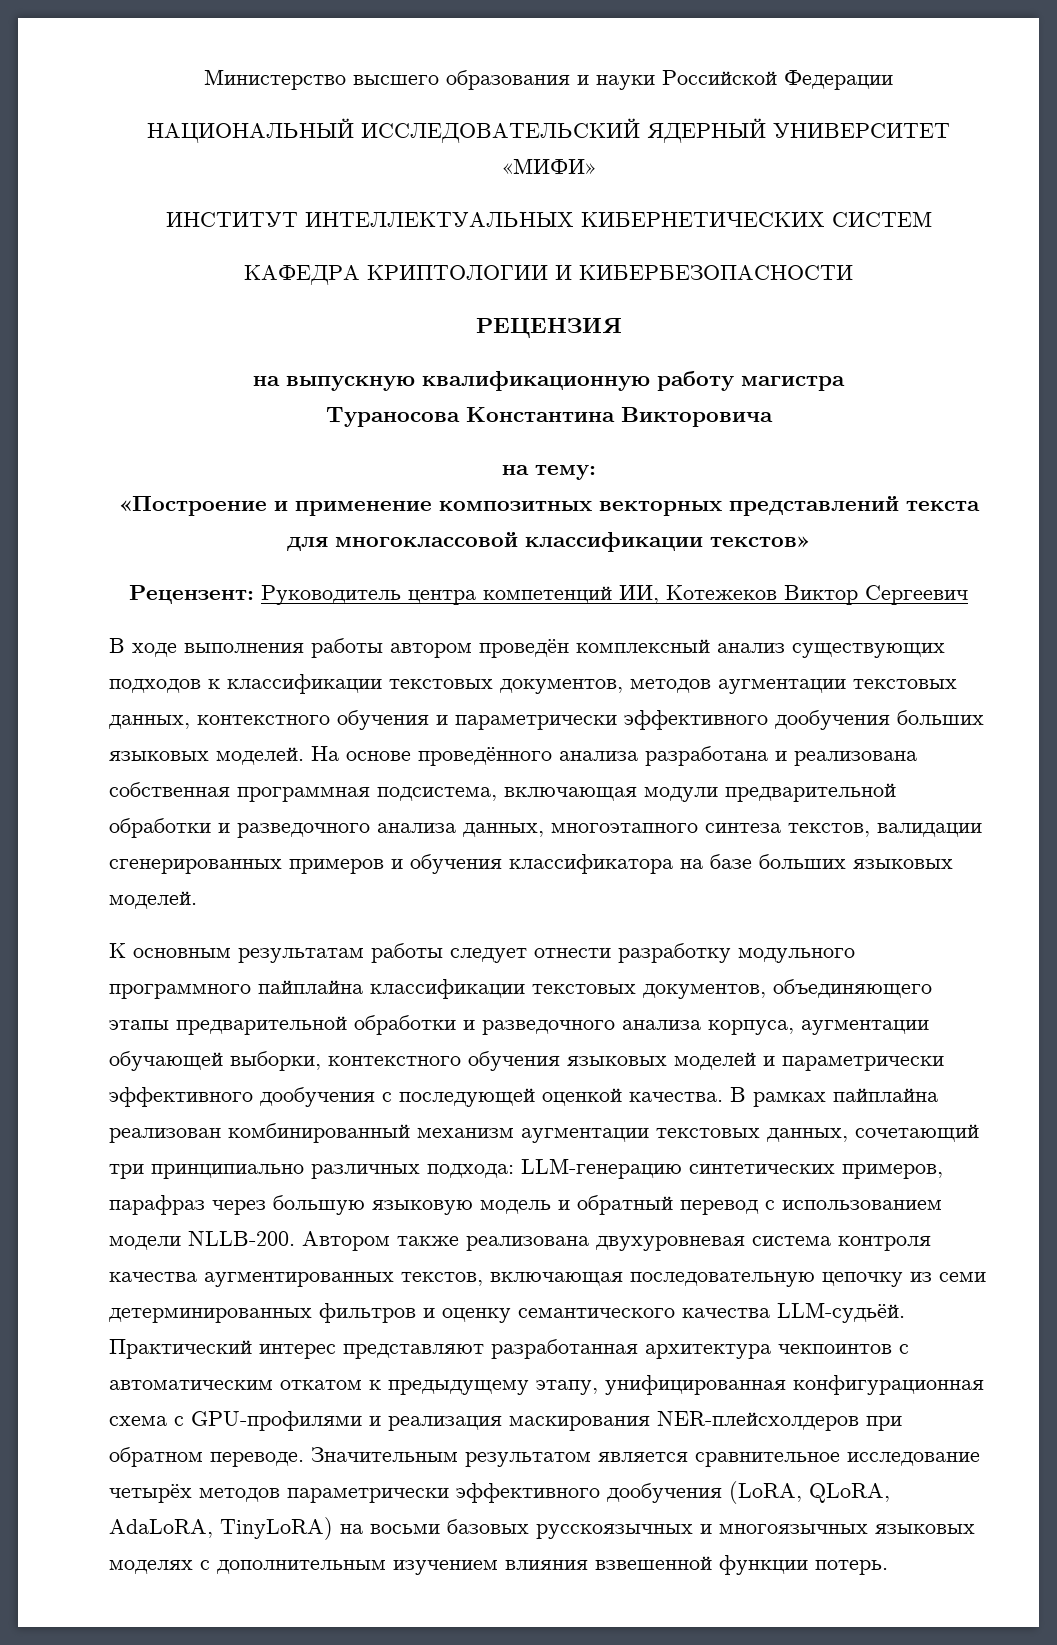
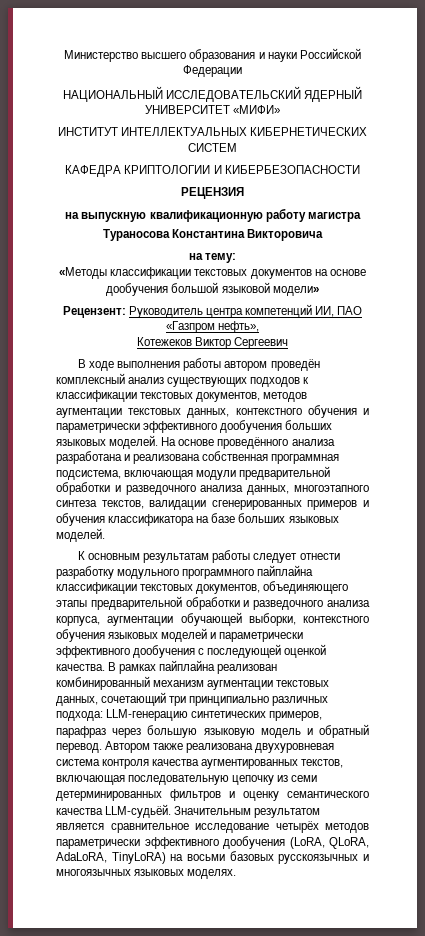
- «Построение и применение композитных векторных представлений текста для многоклассовой классификации текстов»
+ «Методы классификации текстовых документов на основе дообучения большой языковой модели»
- Рецензент: Руководитель центра компетенций ИИ, Котежеков Виктор Сергеевич
+ Рецензент: Руководитель центра компетенций ИИ, ПАО «Газпром нефть»,
+ Котежеков Виктор Сергеевич
- В рамках пайплайна реализован комбинированный механизм аугментации текстовых данных, сочетающий три принципиально различных подхода: LLM-генерацию синтетических примеров, парафраз через большую языковую модель и обратный перевод с использованием модели NLLB-200.
+ В рамках пайплайна реализован комбинированный механизм аугментации текстовых данных, сочетающий три принципиально различных подхода: LLM-генерацию синтетических примеров, парафраз через большую языковую модель и обратный перевод.
- Практический интерес представляют разработанная архитектура чекпоинтов с автоматическим откатом к предыдущему этапу, унифицированная конфигурационная схема с GPU-профилями и реализация маскирования NER-плейсхолдеров при обратном переводе.
- Значительным результатом является сравнительное исследование четырёх методов параметрически эффективного дообучения (LoRA, QLoRA, AdaLoRA, TinyLoRA) на восьми базовых русскоязычных и многоязычных языковых моделях с дополнительным изучением влияния взвешенной функции потерь.
+ Значительным результатом является сравнительное исследование четырёх методов параметрически эффективного дообучения (LoRA, QLoRA, AdaLoRA, TinyLoRA) на восьми базовых русскоязычных и многоязычных языковых моделях.

